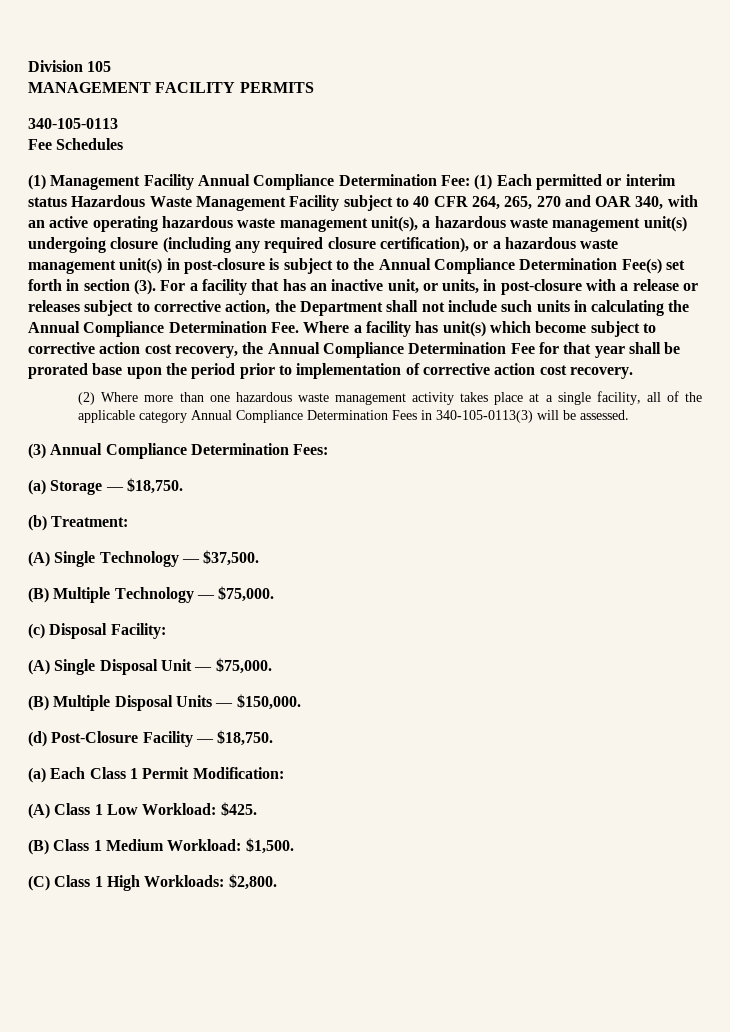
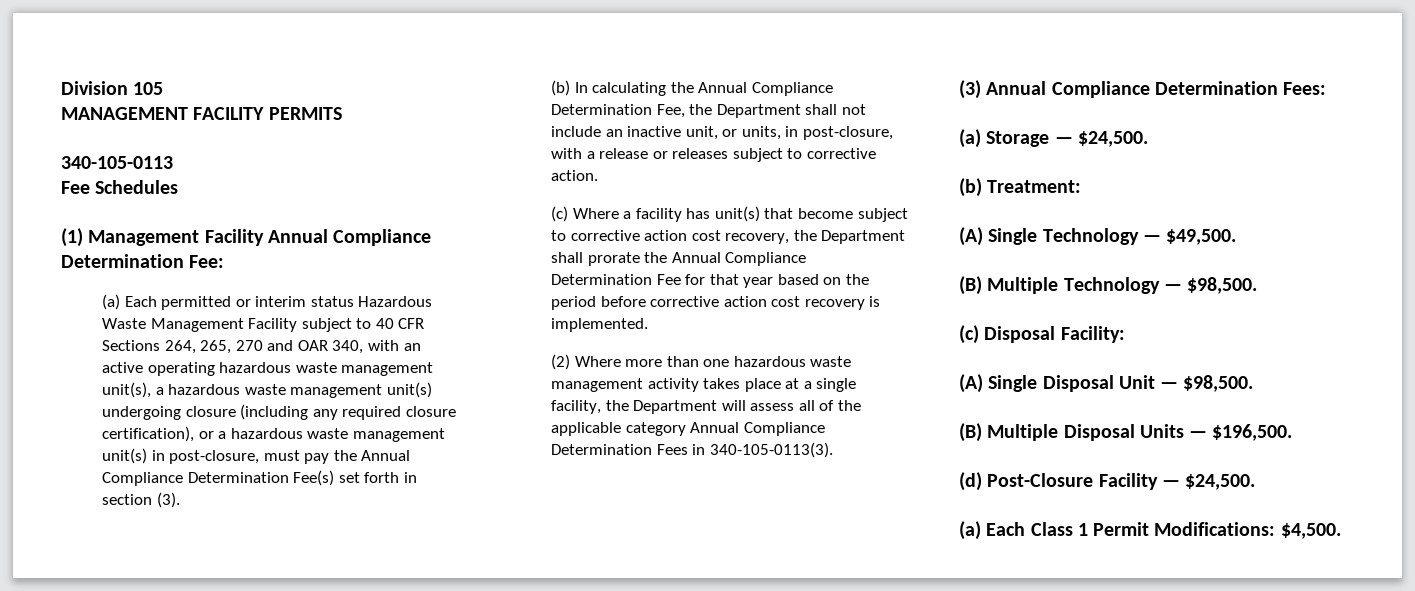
- (1) Management Facility Annual Compliance Determination Fee: (1) Each permitted or interim status Hazardous Waste Management Facility subject to 40 CFR 264, 265, 270 and OAR 340, with an active operating hazardous waste management unit(s), a hazardous waste management unit(s) undergoing closure (including any required closure certification), or a hazardous waste management unit(s) in post-closure is subject to the Annual Compliance Determination Fee(s) set forth in section (3). For a facility that has an inactive unit, or units, in post-closure with a release or releases subject to corrective action, the Department shall not include such units in calculating the Annual Compliance Determination Fee. Where a facility has unit(s) which become subject to corrective action cost recovery, the Annual Compliance Determination Fee for that year shall be prorated base upon the period prior to implementation of corrective action cost recovery.
+ (1) Management Facility Annual Compliance Determination Fee:
+ (a) Each permitted or interim status Hazardous Waste Management Facility subject to 40 CFR Sections 264, 265, 270 and OAR 340, with an active operating hazardous waste management unit(s), a hazardous waste management unit(s) undergoing closure (including any required closure certification), or a hazardous waste management unit(s) in post-closure, must pay the Annual Compliance Determination Fee(s) set forth in section (3).
+ (b) In calculating the Annual Compliance Determination Fee, the Department shall not include an inactive unit, or units, in post-closure, with a release or releases subject to corrective action.
+ (c) Where a facility has unit(s) that become subject to corrective action cost recovery, the Department shall prorate the Annual Compliance Determination Fee for that year based on the period before corrective action cost recovery is implemented.
- (2) Where more than one hazardous waste management activity takes place at a single facility, all of the applicable category Annual Compliance Determination Fees in 340-105-0113(3) will be assessed.
+ (2) Where more than one hazardous waste management activity takes place at a single facility, the Department will assess all of the applicable category Annual Compliance Determination Fees in 340-105-0113(3).
- (a) Storage — $18,750.
+ (a) Storage — $24,500.
- (A) Single Technology — $37,500.
+ (A) Single Technology — $49,500.
- (B) Multiple Technology — $75,000.
+ (B) Multiple Technology — $98,500.
- (A) Single Disposal Unit — $75,000.
+ (A) Single Disposal Unit — $98,500.
- (B) Multiple Disposal Units — $150,000.
+ (B) Multiple Disposal Units — $196,500.
- (d) Post-Closure Facility — $18,750.
+ (d) Post-Closure Facility — $24,500.
- (a) Each Class 1 Permit Modification:
- (A) Class 1 Low Workload: $425.
- (B) Class 1 Medium Workload: $1,500.
- (C) Class 1 High Workloads: $2,800.
+ (a) Each Class 1 Permit Modifications: $4,500.

